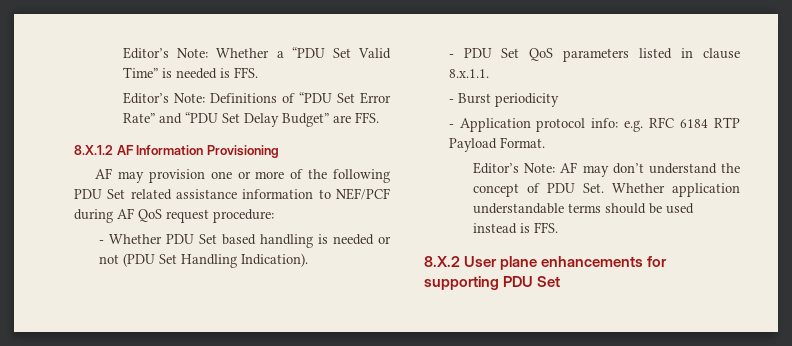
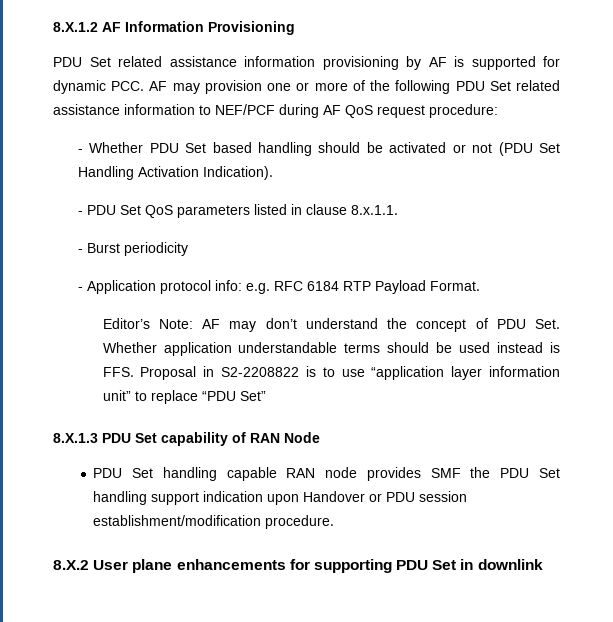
- Editor’s Note: Whether a “PDU Set Valid Time” is needed is FFS.
- Editor’s Note: Definitions of “PDU Set Error Rate” and “PDU Set Delay Budget” are FFS.
  8.X.1.2 AF Information Provisioning
- AF may provision one or more of the following PDU Set related assistance information to NEF/PCF during AF QoS request procedure:
+ PDU Set related assistance information provisioning by AF is supported for dynamic PCC. AF may provision one or more of the following PDU Set related assistance information to NEF/PCF during AF QoS request procedure:
- - Whether PDU Set based handling is needed or not (PDU Set Handling Indication).
+ - Whether PDU Set based handling should be activated or not (PDU Set Handling Activation Indication).
- Editor’s Note: AF may don’t understand the concept of PDU Set. Whether application understandable terms should be used instead is FFS.
+ Editor’s Note: AF may don’t understand the concept of PDU Set. Whether application understandable terms should be used instead is FFS. Proposal in S2-2208822 is to use “application layer information unit” to replace “PDU Set”
+ 8.X.1.3 PDU Set capability of RAN Node
+ PDU Set handling capable RAN node provides SMF the PDU Set handling support indication upon Handover or PDU session establishment/modification procedure.
- 8.X.2 User plane enhancements for supporting PDU Set
+ 8.X.2 User plane enhancements for supporting PDU Set in downlink

